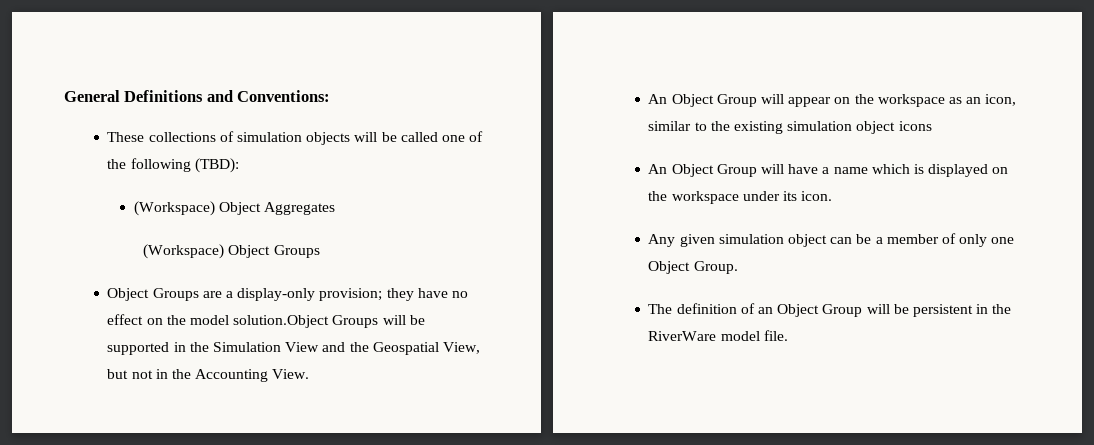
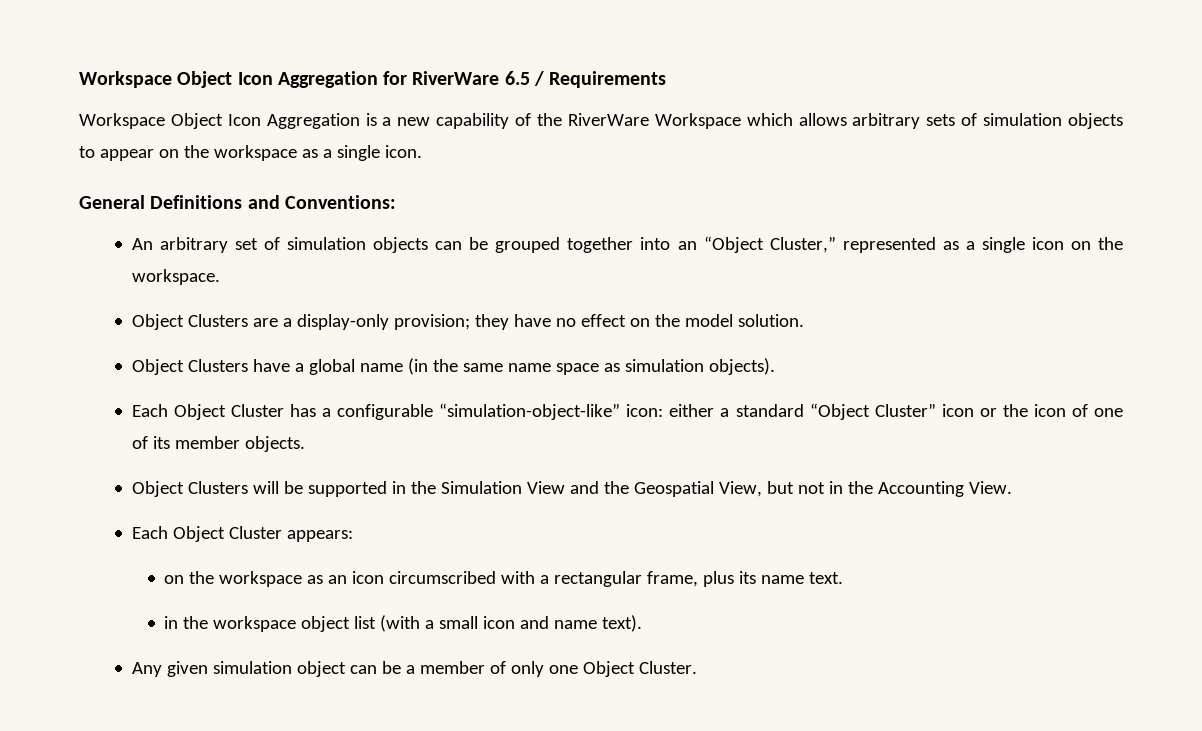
+ Workspace Object Icon Aggregation for RiverWare 6.5 / Requirements
+ Workspace Object Icon Aggregation is a new capability of the RiverWare Workspace which allows arbitrary sets of simulation objects to appear on the workspace as a single icon.
  General Definitions and Conventions:
- These collections of simulation objects will be called one of the following (TBD):
- (Workspace) Object Aggregates
- (Workspace) Object Groups
- Object Groups are a display-only provision; they have no effect on the model solution.Object Groups will be supported in the Simulation View and the Geospatial View, but not in the Accounting View.
+ An arbitrary set of simulation objects can be grouped together into an “Object Cluster,” represented as a single icon on the workspace.
+ Object Clusters are a display-only provision; they have no effect on the model solution.
+ Object Clusters have a global name (in the same name space as simulation objects).
+ Each Object Cluster has a configurable “simulation-object-like” icon: either a standard “Object Cluster” icon or the icon of one of its member objects.
+ Object Clusters will be supported in the Simulation View and the Geospatial View, but not in the Accounting View.
- An Object Group will appear on the workspace as an icon, similar to the existing simulation object icons
- An Object Group will have a name which is displayed on the workspace under its icon.
+ Each Object Cluster appears:
+ on the workspace as an icon circumscribed with a rectangular frame, plus its name text.
+ in the workspace object list (with a small icon and name text).
- Any given simulation object can be a member of only one Object Group.
- The definition of an Object Group will be persistent in the RiverWare model file.
+ Any given simulation object can be a member of only one Object Cluster.

